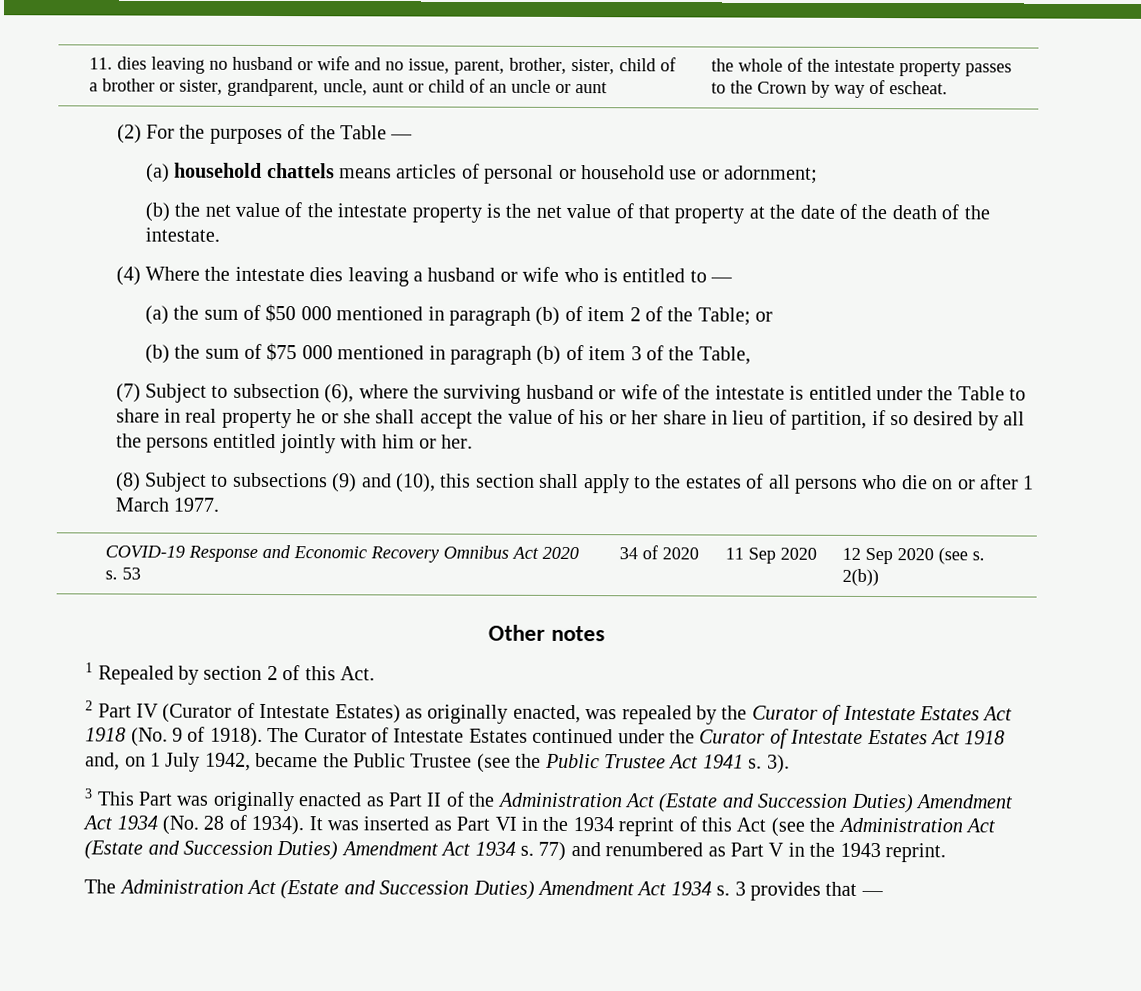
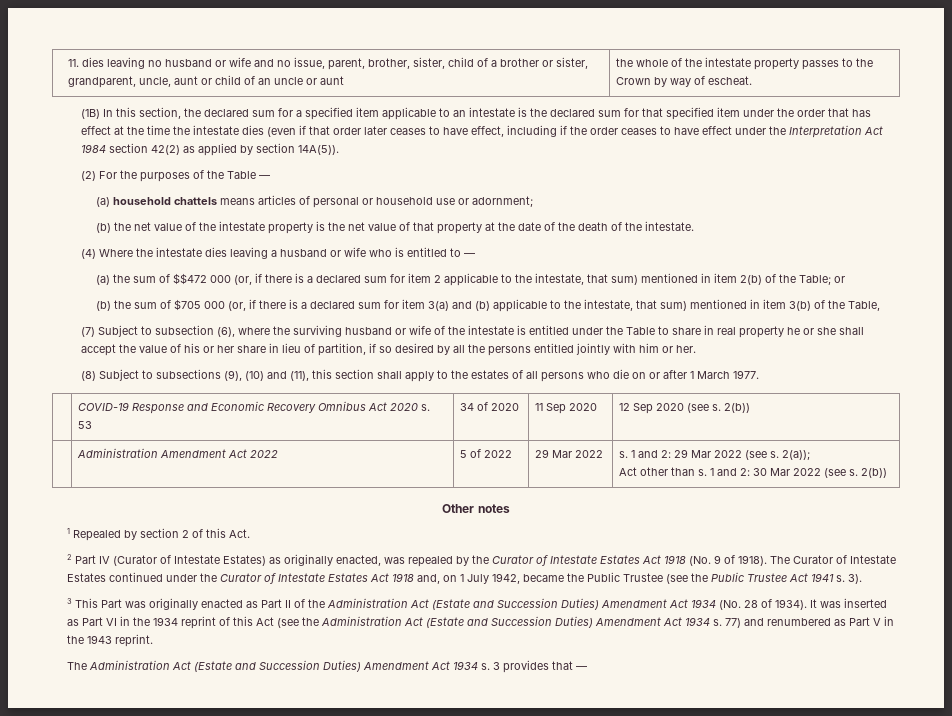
+ (1B) In this section, the declared sum for a specified item applicable to an intestate is the declared sum for that specified item under the order that has effect at the time the intestate dies (even if that order later ceases to have effect, including if the order ceases to have effect under the Interpretation Act 1984 section 42(2) as applied by section 14A(5)).
- (a) the sum of $50 000 mentioned in paragraph (b) of item 2 of the Table; or
+ (a) the sum of $$472 000 (or, if there is a declared sum for item 2 applicable to the intestate, that sum) mentioned in item 2(b) of the Table; or
- (b) the sum of $75 000 mentioned in paragraph (b) of item 3 of the Table,
+ (b) the sum of $705 000 (or, if there is a declared sum for item 3(a) and (b) applicable to the intestate, that sum) mentioned in item 3(b) of the Table,
- (8) Subject to subsections (9) and (10), this section shall apply to the estates of all persons who die on or after 1 March 1977.
+ (8) Subject to subsections (9), (10) and (11), this section shall apply to the estates of all persons who die on or after 1 March 1977.
+ | Administration Amendment Act 2022 | 5 of 2022 | 29 Mar 2022 | s. 1 and 2: 29 Mar 2022 (see s. 2(a));
+ Act other than s. 1 and 2: 30 Mar 2022 (see s. 2(b))

